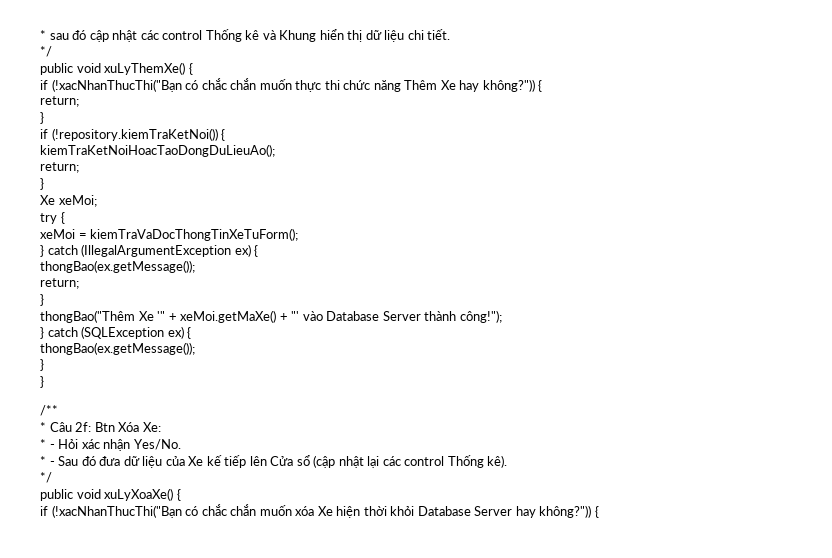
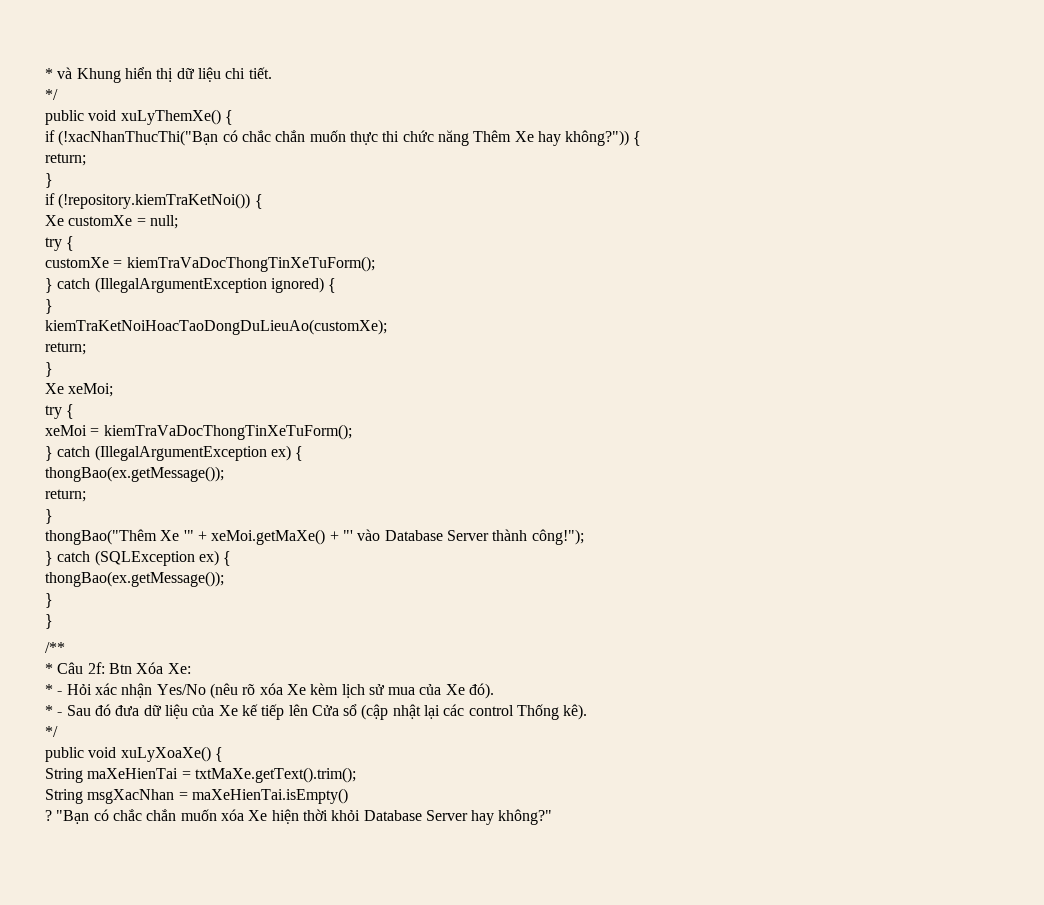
- * sau đó cập nhật các control Thống kê và Khung hiển thị dữ liệu chi tiết.
+ * và Khung hiển thị dữ liệu chi tiết.
- kiemTraKetNoiHoacTaoDongDuLieuAo();
+ Xe customXe = null;
+ try {
+ customXe = kiemTraVaDocThongTinXeTuForm();
+ } catch (IllegalArgumentException ignored) {
+ }
+ kiemTraKetNoiHoacTaoDongDuLieuAo(customXe);
- * - Hỏi xác nhận Yes/No.
+ * - Hỏi xác nhận Yes/No (nêu rõ xóa Xe kèm lịch sử mua của Xe đó).
- if (!xacNhanThucThi("Bạn có chắc chắn muốn xóa Xe hiện thời khỏi Database Server hay không?")) {
+ String maXeHienTai = txtMaXe.getText().trim();
+ String msgXacNhan = maXeHienTai.isEmpty()
+ ? "Bạn có chắc chắn muốn xóa Xe hiện thời khỏi Database Server hay không?"

